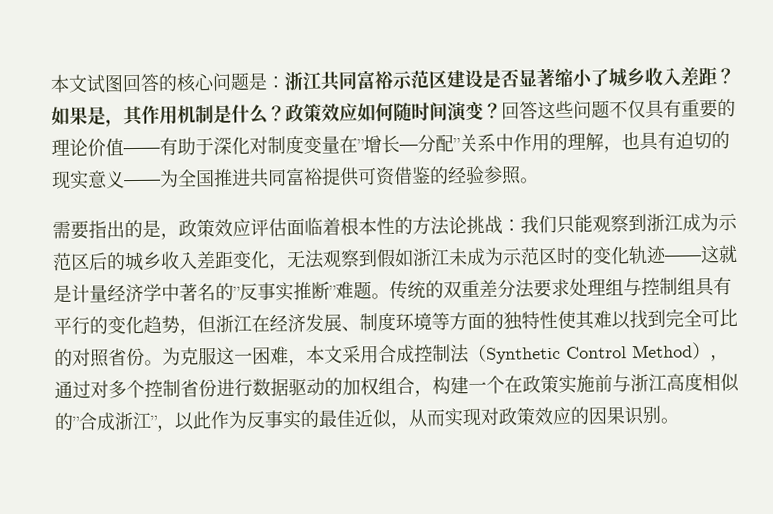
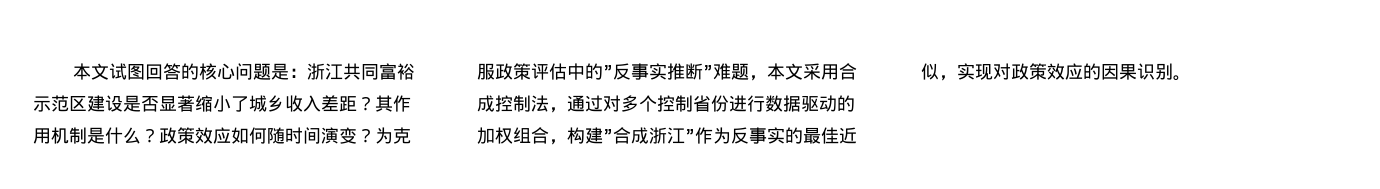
- 如果是，其作用机制是什么？
+ 其作用机制是什么？
- 回答这些问题不仅具有重要的理论价值——有助于深化对制度变量在”增长—分配”关系中作用的理解，也具有迫切的现实意义——为全国推进共同富裕提供可资借鉴的经验参照。
- 需要指出的是，政策效应评估面临着根本性的方法论挑战：我们只能观察到浙江成为示范区后的城乡收入差距变化，无法观察到假如浙江未成为示范区时的变化轨迹——这就是计量经济学中著名的”反事实推断”难题。传统的双重差分法要求处理组与控制组具有平行的变化趋势，但浙江在经济发展、制度环境等方面的独特性使其难以找到完全可比的对照省份。为克服这一困难，本文采用合成控制法（Synthetic Control Method），通过对多个控制省份进行数据驱动的加权组合，构建一个在政策实施前与浙江高度相似的”合成浙江”，以此作为反事实的最佳近似，从而实现对政策效应的因果识别。
+ 为克服政策评估中的”反事实推断”难题，本文采用合成控制法，通过对多个控制省份进行数据驱动的加权组合，构建”合成浙江”作为反事实的最佳近似，实现对政策效应的因果识别。

